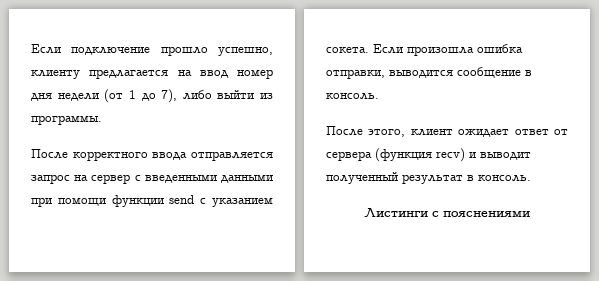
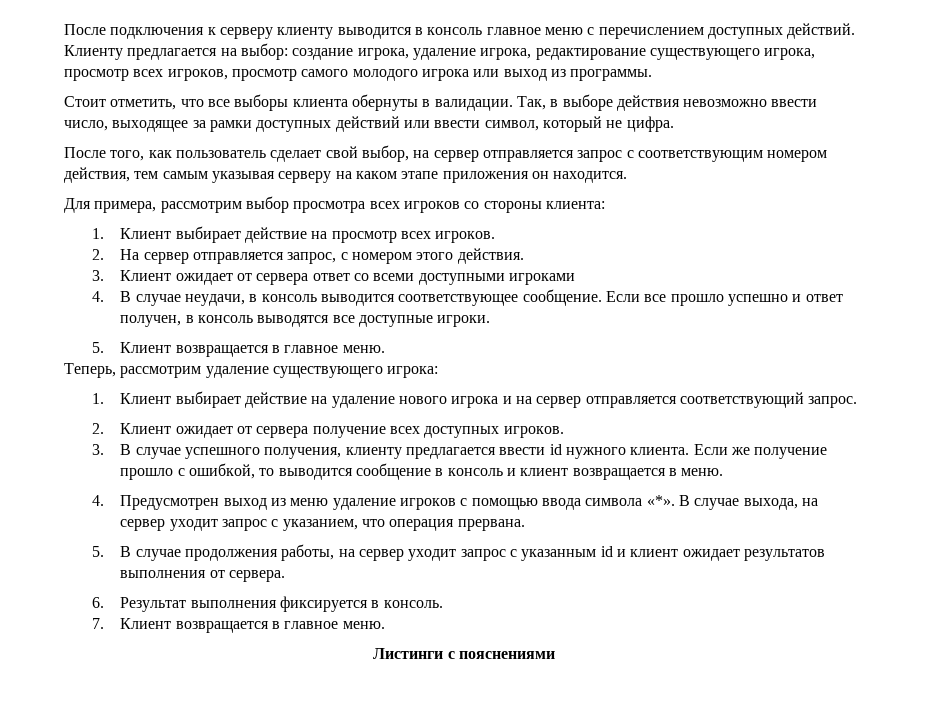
- Если подключение прошло успешно, клиенту предлагается на ввод номер дня недели (от 1 до 7), либо выйти из программы.
- После корректного ввода отправляется запрос на сервер с введенными данными при помощи функции send с указанием сокета. Если произошла ошибка отправки, выводится сообщение в консоль.
- После этого, клиент ожидает ответ от сервера (функция recv) и выводит полученный результат в консоль.
+ После подключения к серверу клиенту выводится в консоль главное меню с перечислением доступных действий. Клиенту предлагается на выбор: создание игрока, удаление игрока, редактирование существующего игрока, просмотр всех игроков, просмотр самого молодого игрока или выход из программы.
+ Стоит отметить, что все выборы клиента обернуты в валидации. Так, в выборе действия невозможно ввести число, выходящее за рамки доступных действий или ввести символ, который не цифра.
+ После того, как пользователь сделает свой выбор, на сервер отправляется запрос с соответствующим номером действия, тем самым указывая серверу на каком этапе приложения он находится.
+ Для примера, рассмотрим выбор просмотра всех игроков со стороны клиента:
+ 1. Клиент выбирает действие на просмотр всех игроков.
+ 2. На сервер отправляется запрос, с номером этого действия.
+ 3. Клиент ожидает от сервера ответ со всеми доступными игроками
+ 4. В случае неудачи, в консоль выводится соответствующее сообщение. Если все прошло успешно и ответ получен, в консоль выводятся все доступные игроки.
+ 5. Клиент возвращается в главное меню.
+ Теперь, рассмотрим удаление существующего игрока:
+ 1. Клиент выбирает действие на удаление нового игрока и на сервер отправляется соответствующий запрос.
+ 2. Клиент ожидает от сервера получение всех доступных игроков.
+ 3. В случае успешного получения, клиенту предлагается ввести id нужного клиента. Если же получение прошло с ошибкой, то выводится сообщение в консоль и клиент возвращается в меню.
+ 4. Предусмотрен выход из меню удаление игроков с помощью ввода символа «*». В случае выхода, на сервер уходит запрос с указанием, что операция прервана.
+ 5. В случае продолжения работы, на сервер уходит запрос с указанным id и клиент ожидает результатов выполнения от сервера.
+ 6. Результат выполнения фиксируется в консоль.
+ 7. Клиент возвращается в главное меню.

